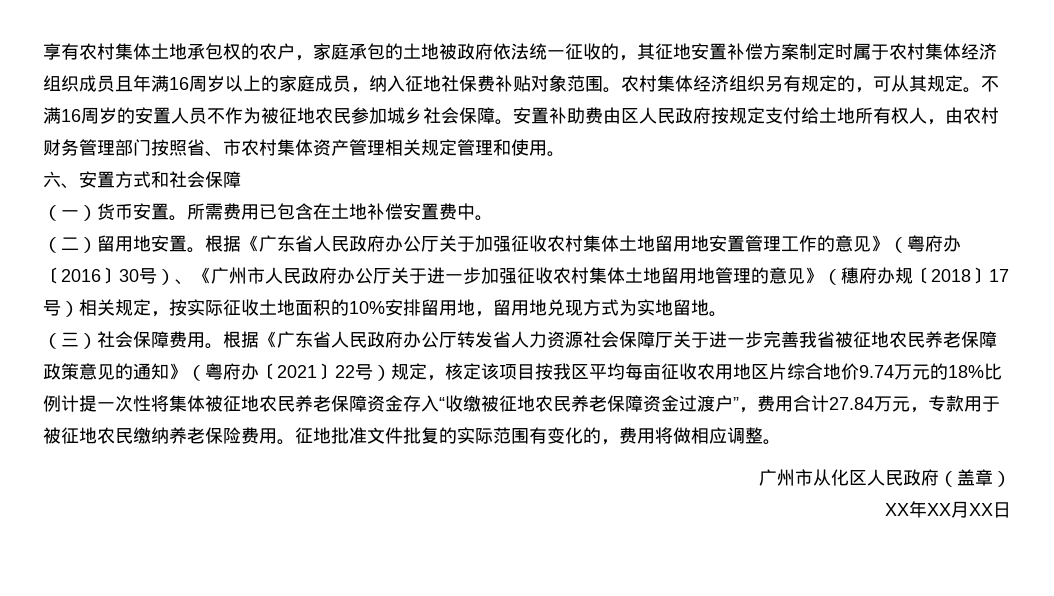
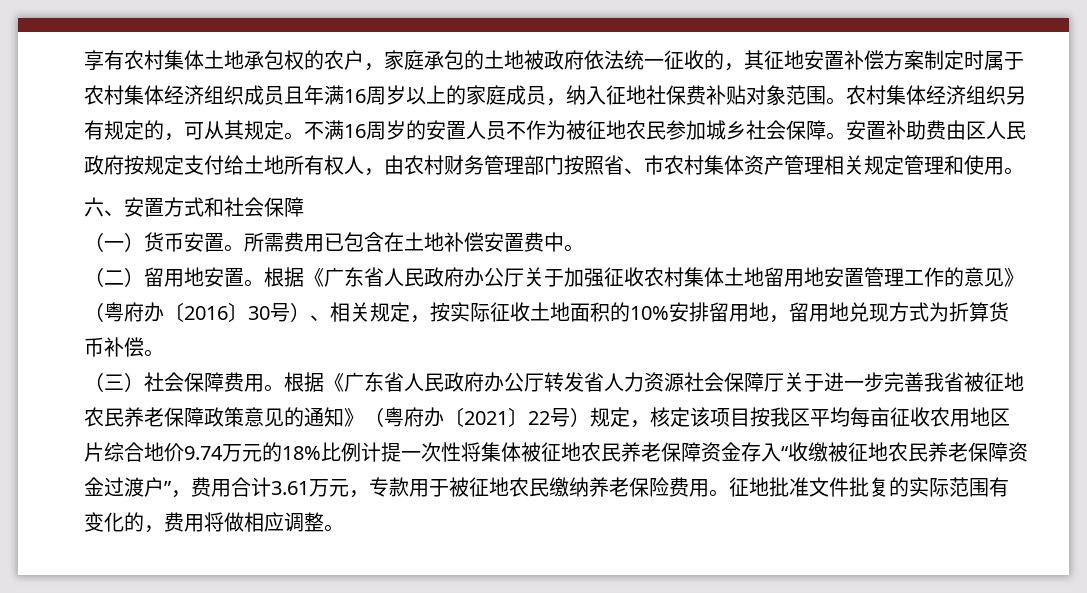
- 根据《广东省人民政府办公厅关于加强征收农村集体土地留用地安置管理工作的意见》（粤府办〔2016〕30号）、《广州市人民政府办公厅关于进一步加强征收农村集体土地留用地管理的意见》（穗府办规〔2018〕17号）相关规定，按实际征收土地面积的10%安排留用地，留用地兑现方式为实地留地。
+ 根据《广东省人民政府办公厅关于加强征收农村集体土地留用地安置管理工作的意见》（粤府办〔2016〕30号）、相关规定，按实际征收土地面积的10%安排留用地，留用地兑现方式为折算货币补偿。
- 根据《广东省人民政府办公厅转发省人力资源社会保障厅关于进一步完善我省被征地农民养老保障政策意见的通知》（粤府办〔2021〕22号）规定，核定该项目按我区平均每亩征收农用地区片综合地价9.74万元的18%比例计提一次性将集体被征地农民养老保障资金存入“收缴被征地农民养老保障资金过渡户”，费用合计27.84万元，专款用于被征地农民缴纳养老保险费用。
+ 根据《广东省人民政府办公厅转发省人力资源社会保障厅关于进一步完善我省被征地农民养老保障政策意见的通知》（粤府办〔2021〕22号）规定，核定该项目按我区平均每亩征收农用地区片综合地价9.74万元的18%比例计提一次性将集体被征地农民养老保障资金存入“收缴被征地农民养老保障资金过渡户”，费用合计3.61万元，专款用于被征地农民缴纳养老保险费用。
- 广州市从化区人民政府（盖章）
- XX年XX月XX日

